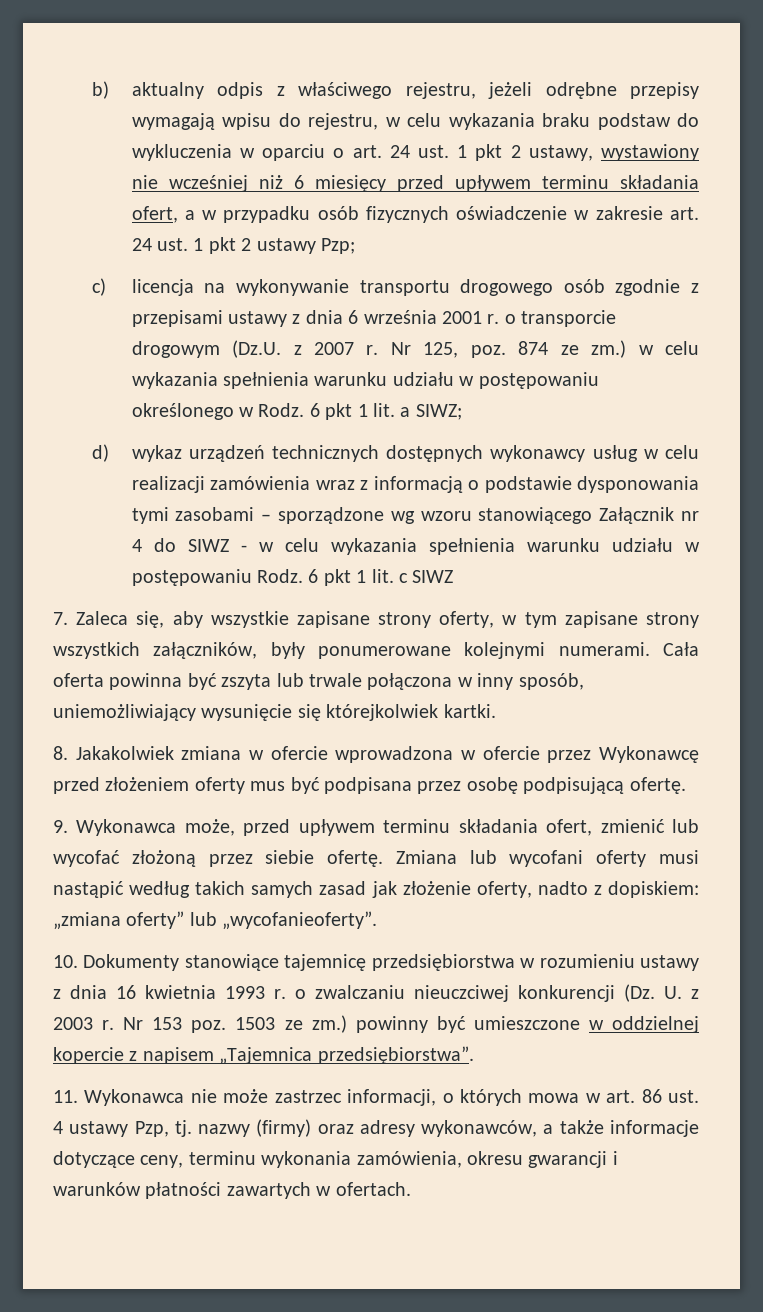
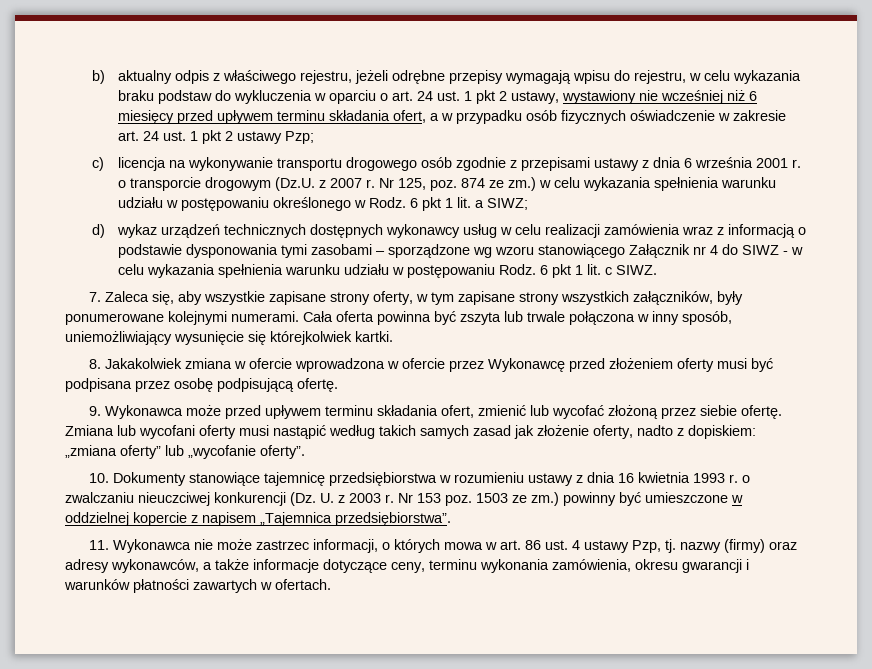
- 6 pkt 1 lit. c SIWZ
+ 6 pkt 1 lit. c SIWZ.
- 8. Jakakolwiek zmiana w ofercie wprowadzona w ofercie przez Wykonawcę przed złożeniem oferty mus być podpisana przez osobę podpisującą ofertę.
+ 8. Jakakolwiek zmiana w ofercie wprowadzona w ofercie przez Wykonawcę przed złożeniem oferty musi być podpisana przez osobę podpisującą ofertę.
- 9. Wykonawca może, przed upływem terminu składania ofert, zmienić lub wycofać złożoną przez siebie ofertę.
+ 9. Wykonawca może przed upływem terminu składania ofert, zmienić lub wycofać złożoną przez siebie ofertę.
- Zmiana lub wycofani oferty musi nastąpić według takich samych zasad jak złożenie oferty, nadto z dopiskiem: „zmiana oferty” lub „wycofanieoferty”.
+ Zmiana lub wycofani oferty musi nastąpić według takich samych zasad jak złożenie oferty, nadto z dopiskiem: „zmiana oferty” lub „wycofanie oferty”.

